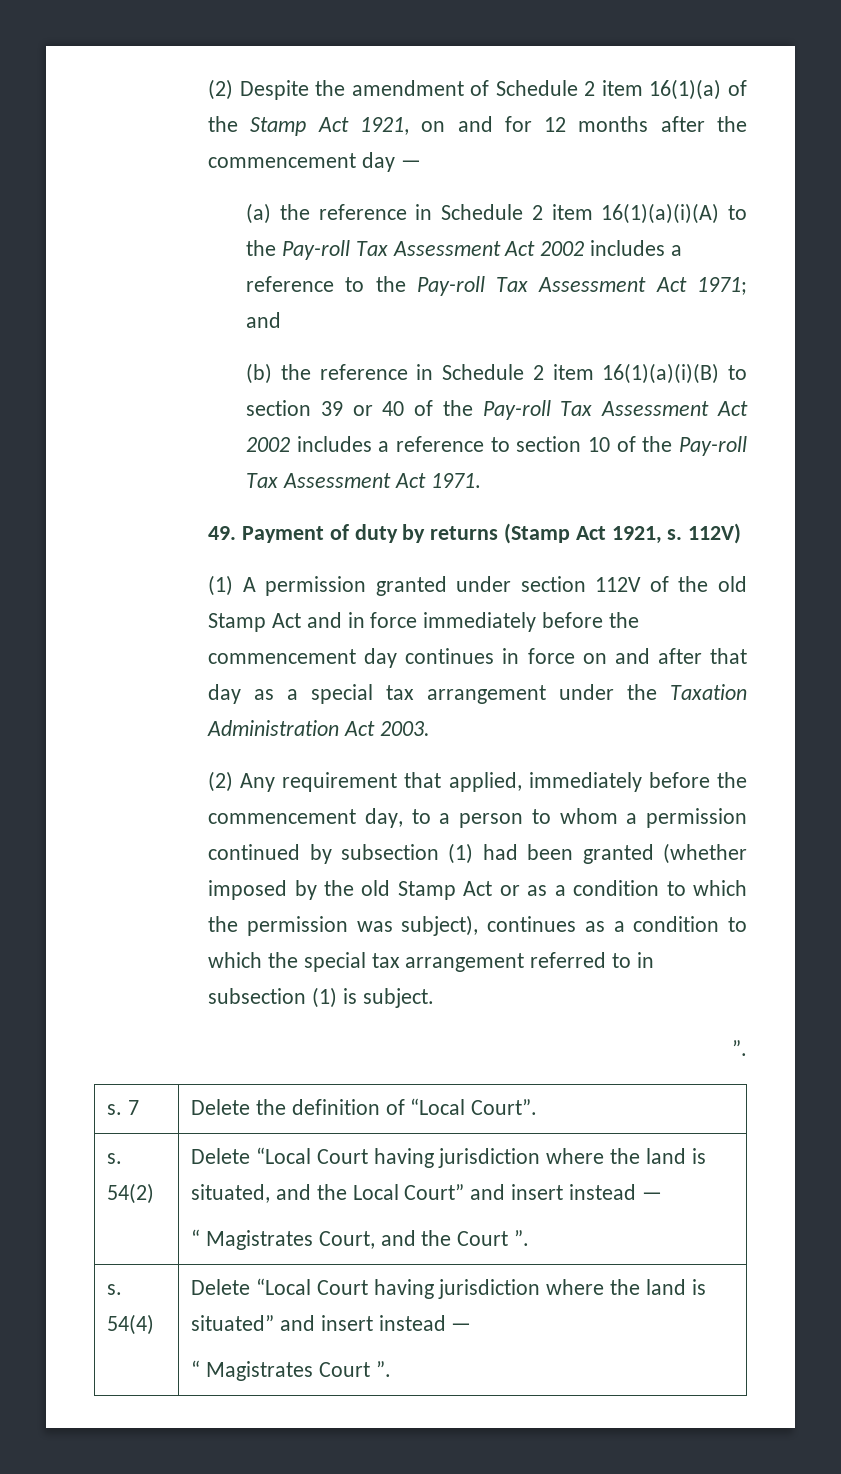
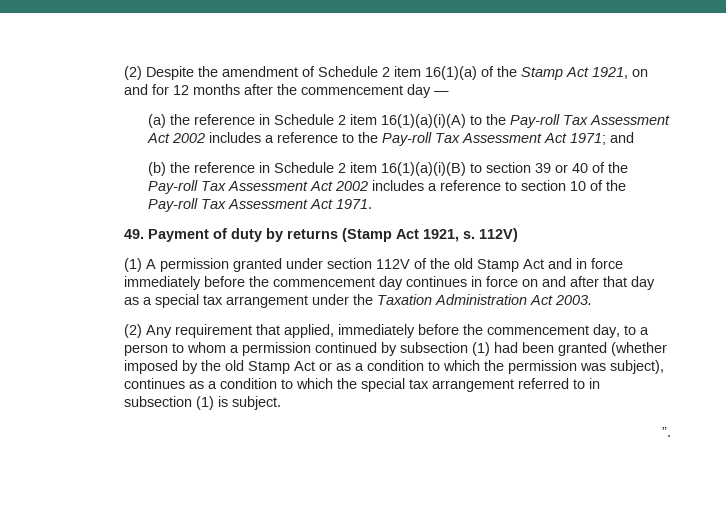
- s. 7 | Delete the definition of “Local Court”.
- s. 54(2) | Delete “Local Court having jurisdiction where the land is situated, and the Local Court” and insert instead —
- “ Magistrates Court, and the Court ”.
- s. 54(4) | Delete “Local Court having jurisdiction where the land is situated” and insert instead —
- “ Magistrates Court ”.

